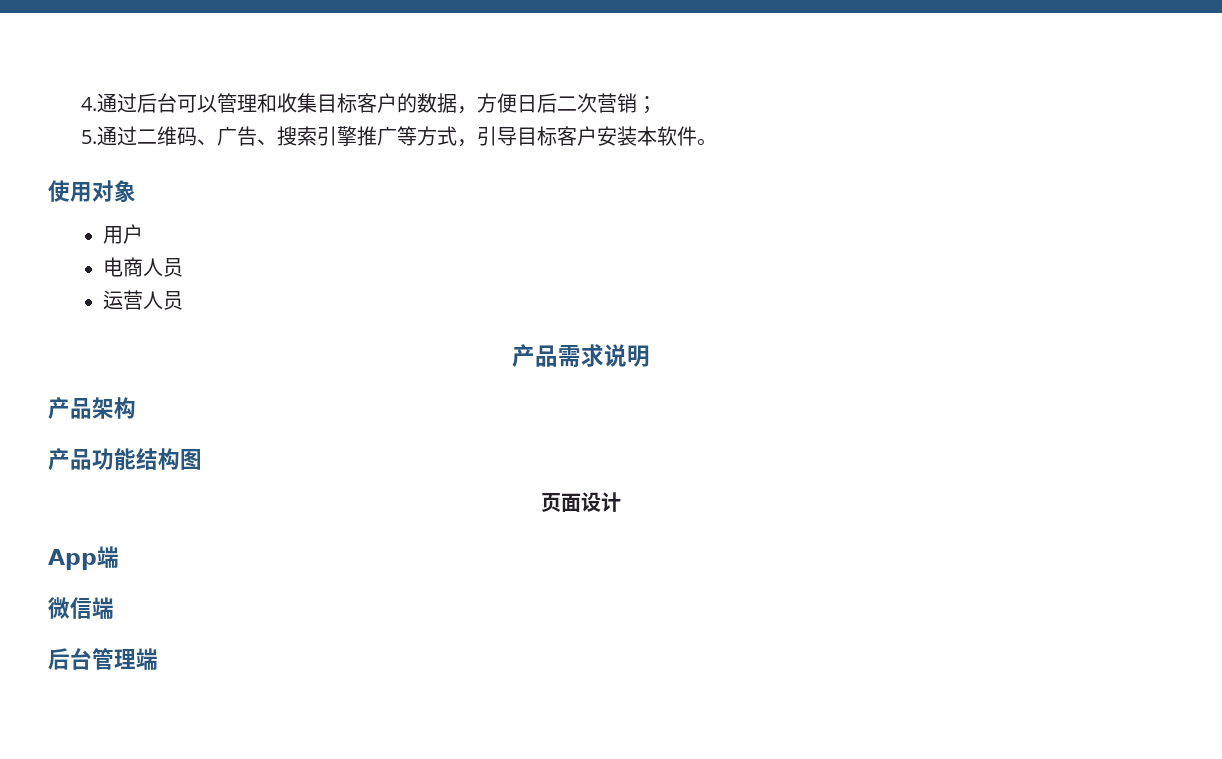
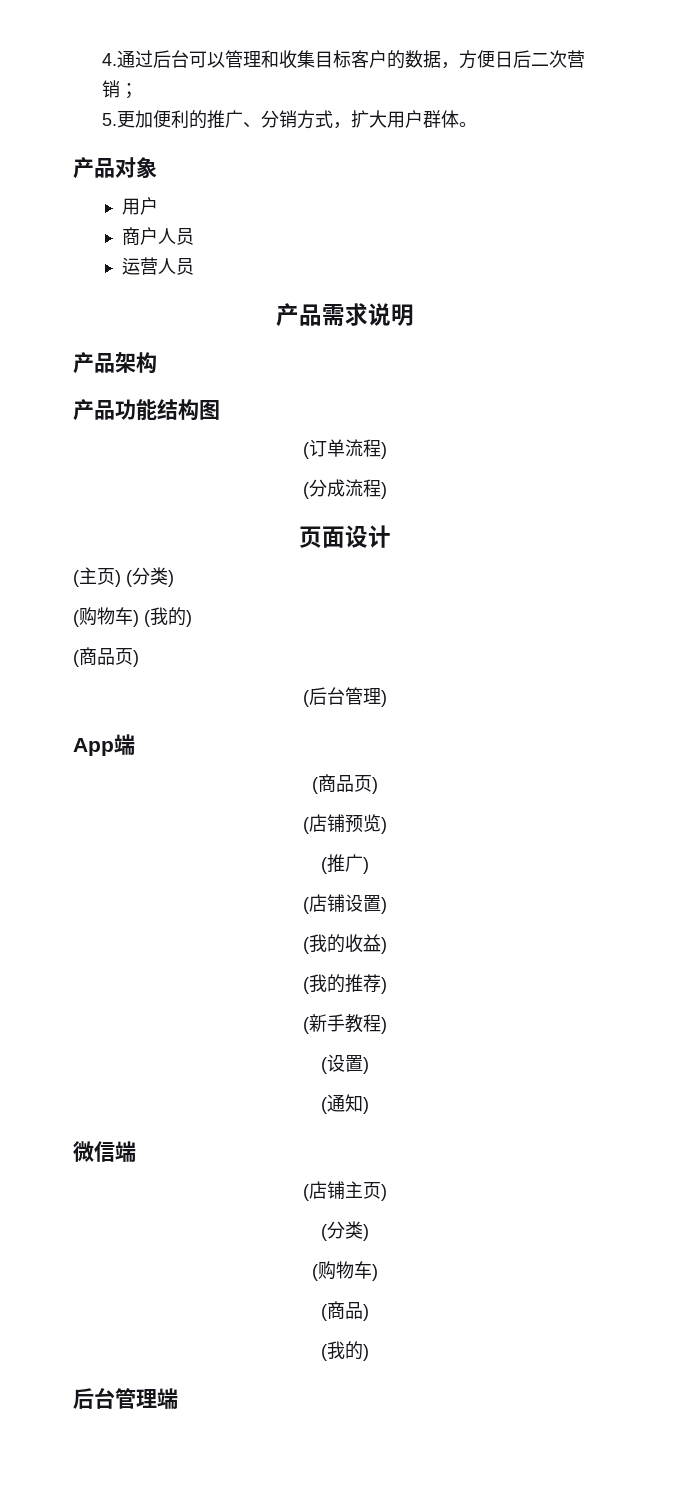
- 5.通过二维码、广告、搜索引擎推广等方式，引导目标客户安装本软件。
+ 5.更加便利的推广、分销方式，扩大用户群体。
- 使用对象
+ 产品对象
- 电商人员
+ 商户人员
+ (订单流程)
+ (分成流程)
  页面设计
+ (主页) (分类)
+ (购物车) (我的)
+ (商品页)
+ (后台管理)
  App端
+ (商品页)
+ (店铺预览)
+ (推广)
+ (店铺设置)
+ (我的收益)
+ (我的推荐)
+ (新手教程)
+ (设置)
+ (通知)
  微信端
+ (店铺主页)
+ (分类)
+ (购物车)
+ (商品)
+ (我的)

